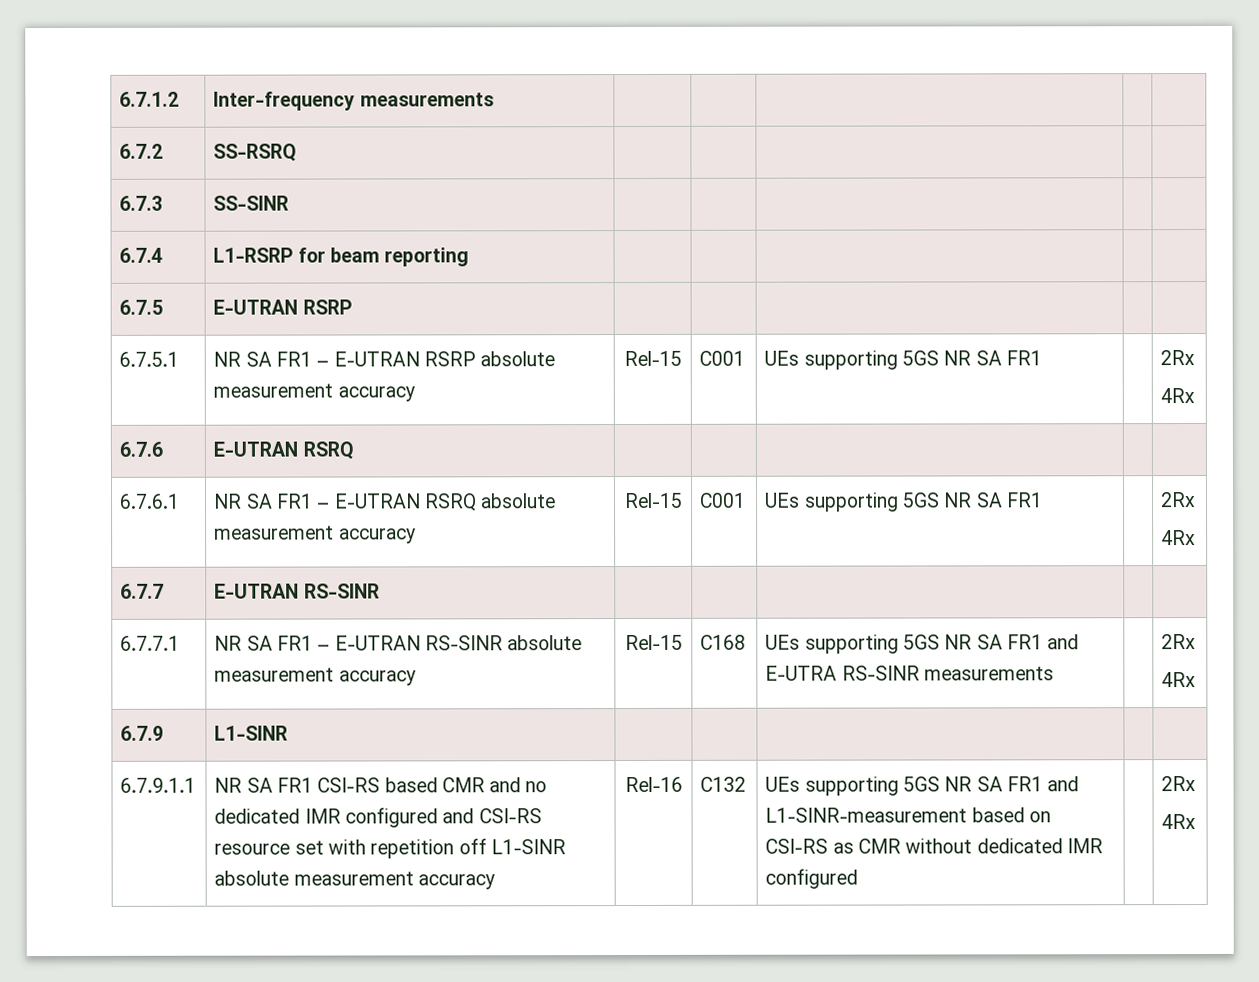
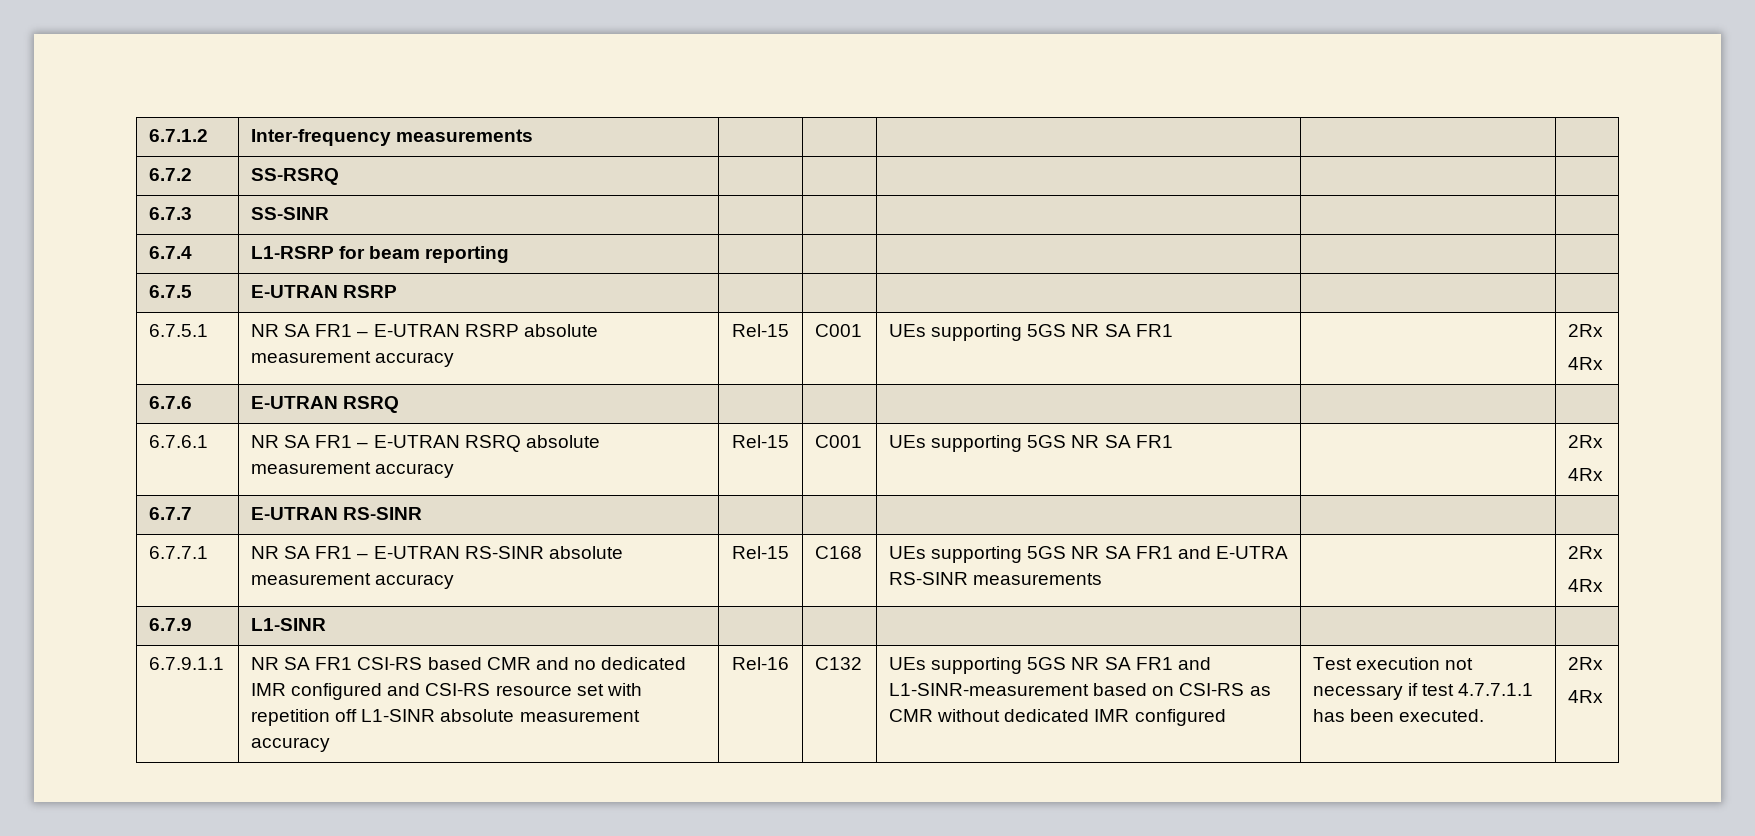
+ Test execution not necessary if test 4.7.7.1.1 has been executed.

